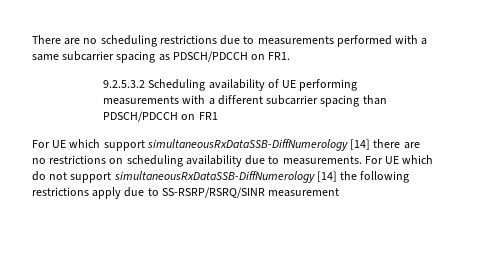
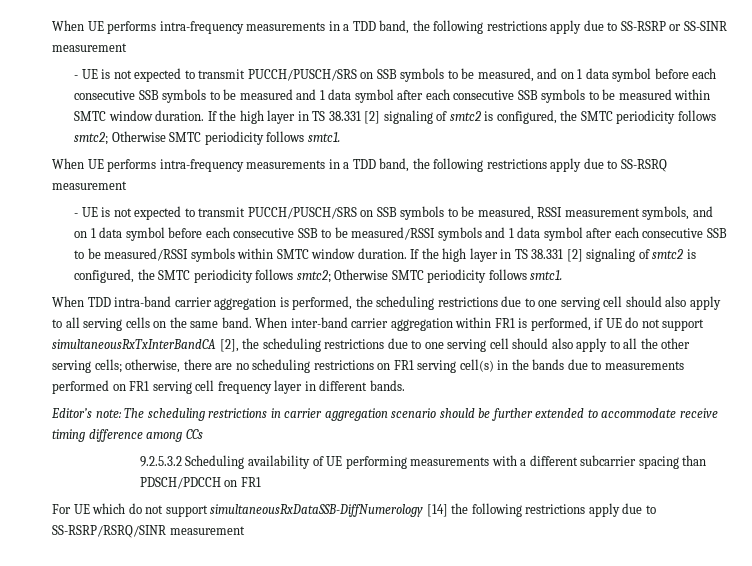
- There are no scheduling restrictions due to measurements performed with a same subcarrier spacing as PDSCH/PDCCH on FR1.
+ When UE performs intra-frequency measurements in a TDD band, the following restrictions apply due to SS-RSRP or SS-SINR measurement
+ - UE is not expected to transmit PUCCH/PUSCH/SRS on SSB symbols to be measured, and on 1 data symbol before each consecutive SSB symbols to be measured and 1 data symbol after each consecutive SSB symbols to be measured within SMTC window duration. If the high layer in TS 38.331 [2] signaling of smtc2 is configured, the SMTC periodicity follows smtc2; Otherwise SMTC periodicity follows smtc1.
+ When UE performs intra-frequency measurements in a TDD band, the following restrictions apply due to SS-RSRQ measurement
+ - UE is not expected to transmit PUCCH/PUSCH/SRS on SSB symbols to be measured, RSSI measurement symbols, and on 1 data symbol before each consecutive SSB to be measured/RSSI symbols and 1 data symbol after each consecutive SSB to be measured/RSSI symbols within SMTC window duration. If the high layer in TS 38.331 [2] signaling of smtc2 is configured, the SMTC periodicity follows smtc2; Otherwise SMTC periodicity follows smtc1.
+ When TDD intra-band carrier aggregation is performed, the scheduling restrictions due to one serving cell should also apply to all serving cells on the same band. When inter-band carrier aggregation within FR1 is performed, if UE do not support simultaneousRxTxInterBandCA [2], the scheduling restrictions due to one serving cell should also apply to all the other serving cells; otherwise, there are no scheduling restrictions on FR1 serving cell(s) in the bands due to measurements performed on FR1 serving cell frequency layer in different bands.
+ Editor’s note: The scheduling restrictions in carrier aggregation scenario should be further extended to accommodate receive timing difference among CCs
- For UE which support simultaneousRxDataSSB-DiffNumerology [14] there are no restrictions on scheduling availability due to measurements. For UE which do not support simultaneousRxDataSSB-DiffNumerology [14] the following restrictions apply due to SS-RSRP/RSRQ/SINR measurement
+ For UE which do not support simultaneousRxDataSSB-DiffNumerology [14] the following restrictions apply due to SS-RSRP/RSRQ/SINR measurement

